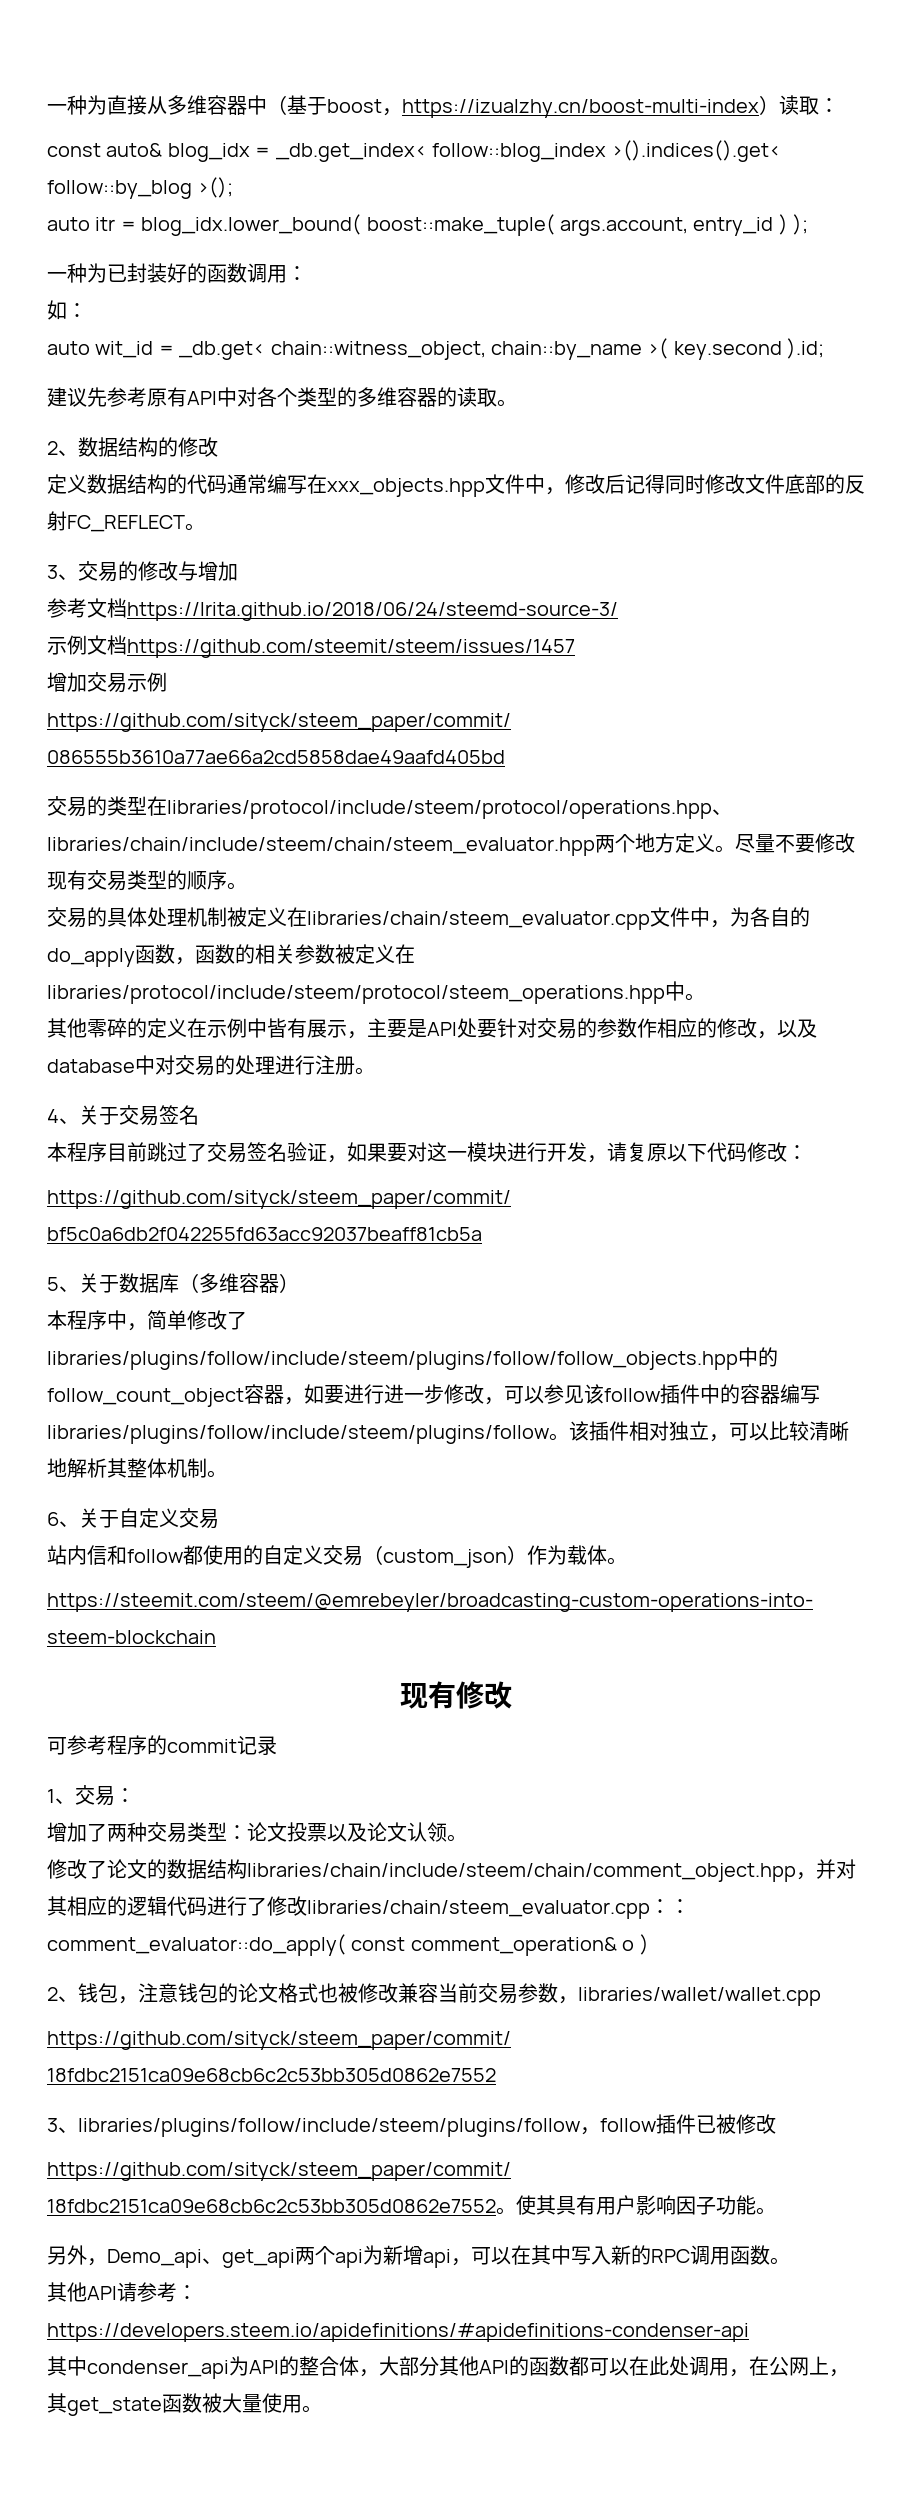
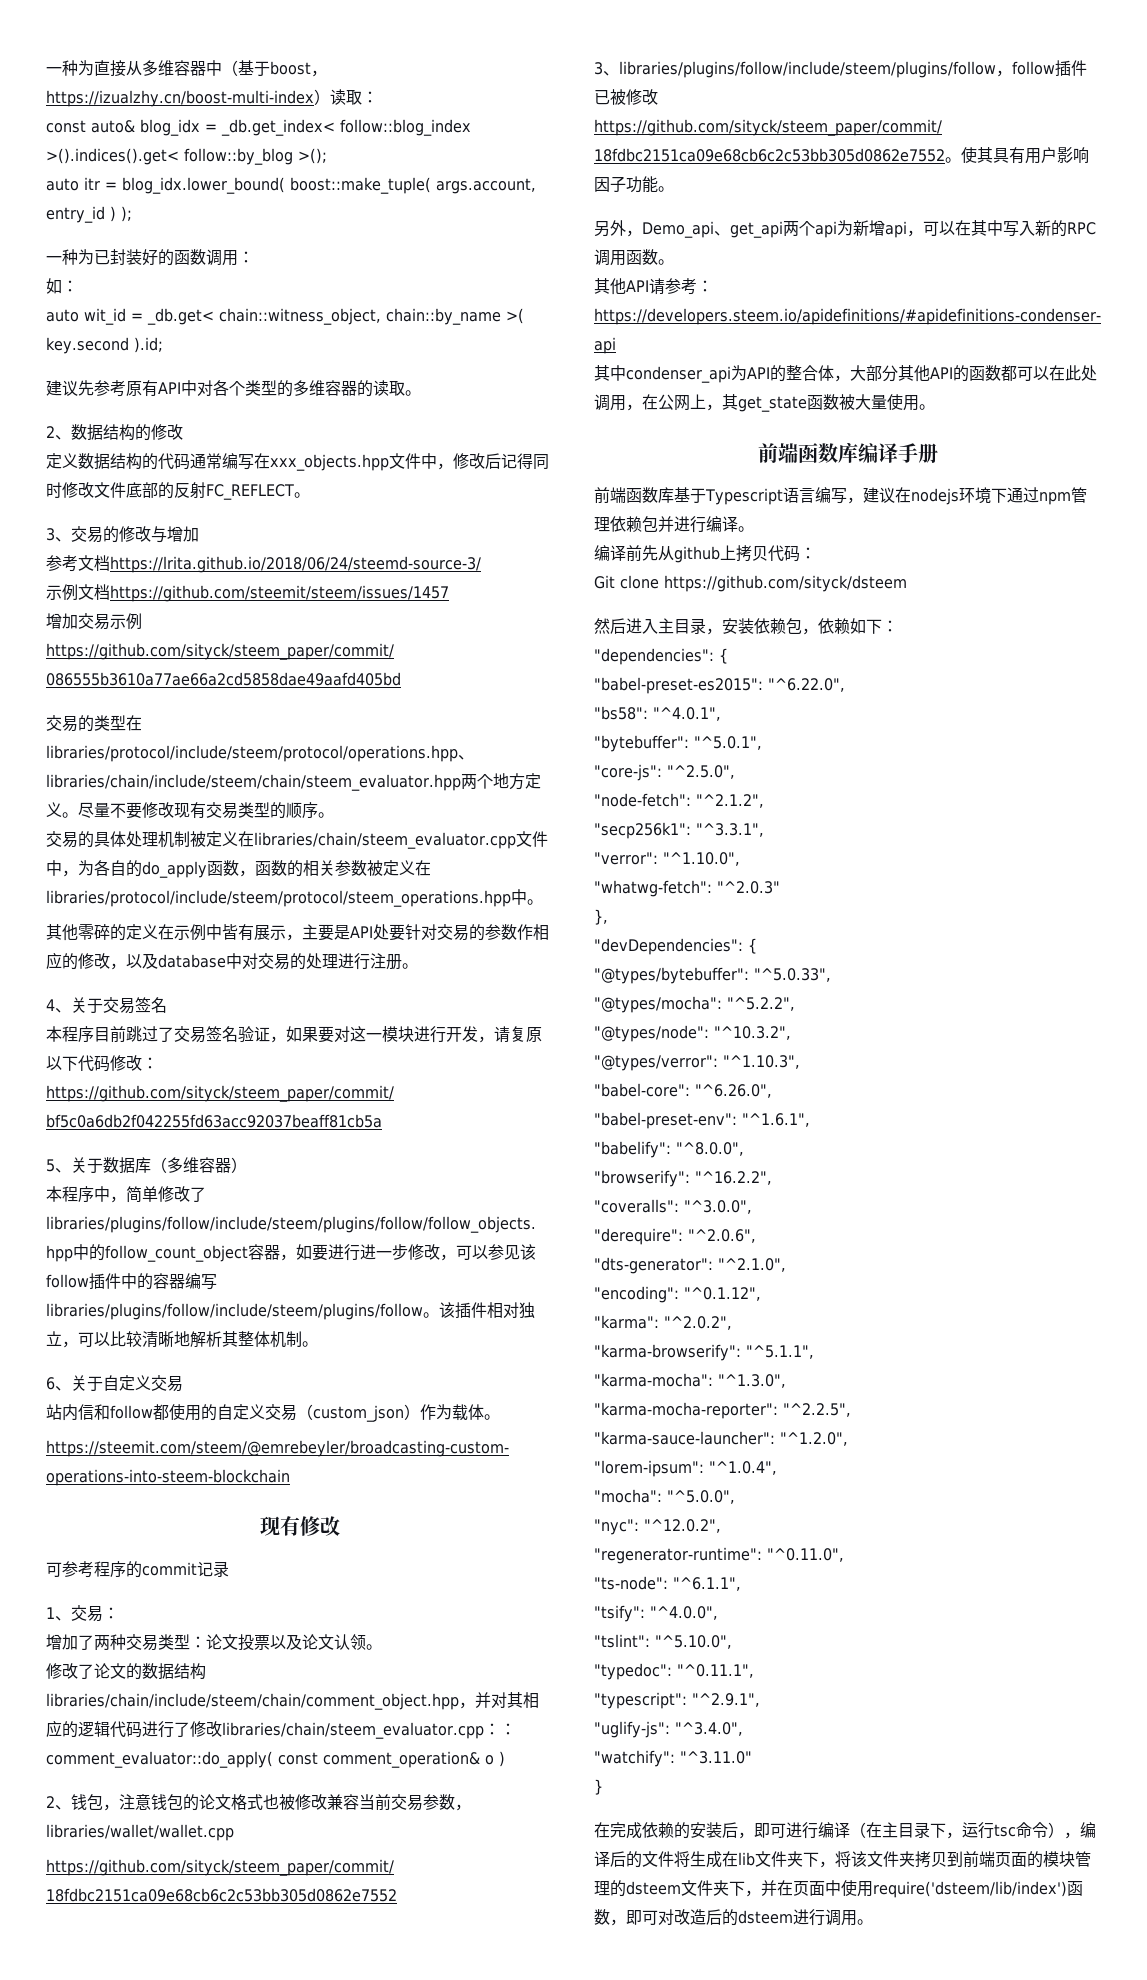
+ 前端函数库编译手册
+ 前端函数库基于Typescript语言编写，建议在nodejs环境下通过npm管理依赖包并进行编译。
+ 编译前先从github上拷贝代码：
+ Git clone https://github.com/sityck/dsteem
+ 然后进入主目录，安装依赖包，依赖如下：
+ "dependencies": {
+ "babel-preset-es2015": "^6.22.0",
+ "bs58": "^4.0.1",
+ "bytebuffer": "^5.0.1",
+ "core-js": "^2.5.0",
+ "node-fetch": "^2.1.2",
+ "secp256k1": "^3.3.1",
+ "verror": "^1.10.0",
+ "whatwg-fetch": "^2.0.3"
+ },
+ "devDependencies": {
+ "@types/bytebuffer": "^5.0.33",
+ "@types/mocha": "^5.2.2",
+ "@types/node": "^10.3.2",
+ "@types/verror": "^1.10.3",
+ "babel-core": "^6.26.0",
+ "babel-preset-env": "^1.6.1",
+ "babelify": "^8.0.0",
+ "browserify": "^16.2.2",
+ "coveralls": "^3.0.0",
+ "derequire": "^2.0.6",
+ "dts-generator": "^2.1.0",
+ "encoding": "^0.1.12",
+ "karma": "^2.0.2",
+ "karma-browserify": "^5.1.1",
+ "karma-mocha": "^1.3.0",
+ "karma-mocha-reporter": "^2.2.5",
+ "karma-sauce-launcher": "^1.2.0",
+ "lorem-ipsum": "^1.0.4",
+ "mocha": "^5.0.0",
+ "nyc": "^12.0.2",
+ "regenerator-runtime": "^0.11.0",
+ "ts-node": "^6.1.1",
+ "tsify": "^4.0.0",
+ "tslint": "^5.10.0",
+ "typedoc": "^0.11.1",
+ "typescript": "^2.9.1",
+ "uglify-js": "^3.4.0",
+ "watchify": "^3.11.0"
+ }
+ 在完成依赖的安装后，即可进行编译（在主目录下，运行tsc命令），编译后的文件将生成在lib文件夹下，将该文件夹拷贝到前端页面的模块管理的dsteem文件夹下，并在页面中使用require('dsteem/lib/index')函数，即可对改造后的dsteem进行调用。

